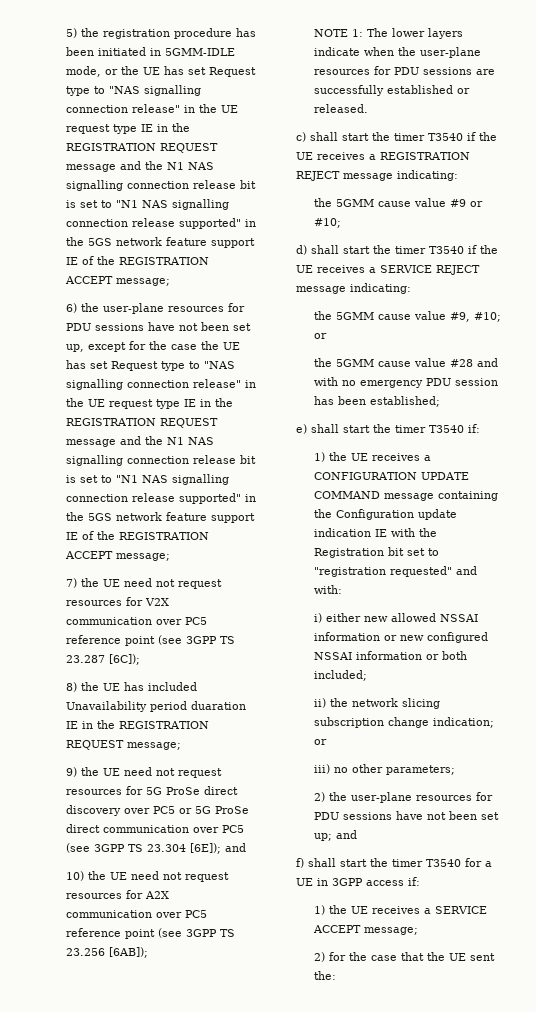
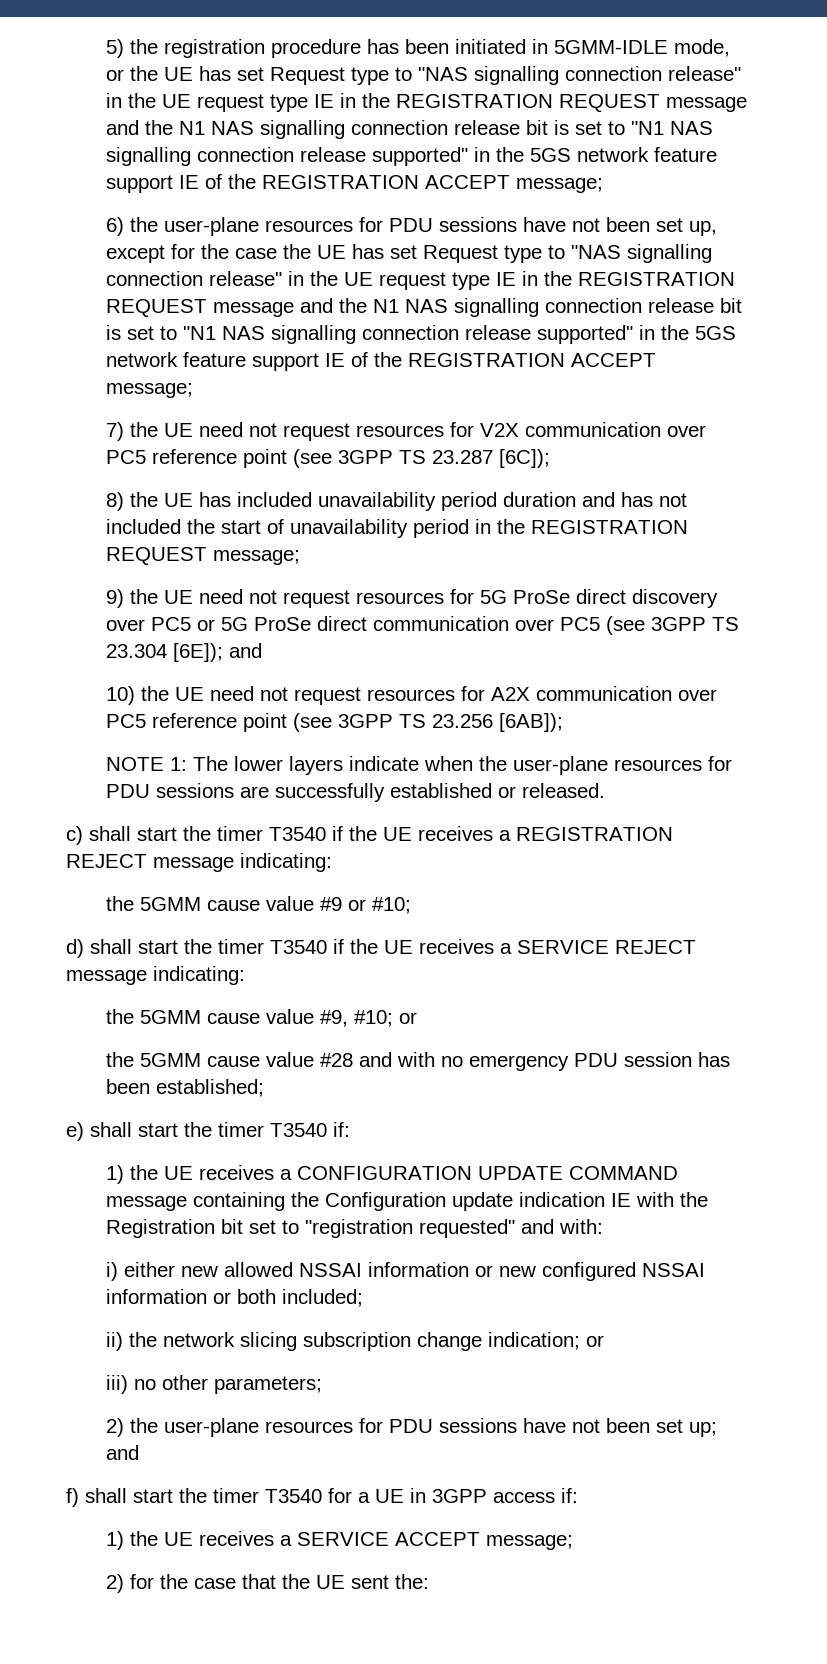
- 8) the UE has included Unavailability period duaration IE in the REGISTRATION REQUEST message;
+ 8) the UE has included unavailability period duration and has not included the start of unavailability period in the REGISTRATION REQUEST message;

